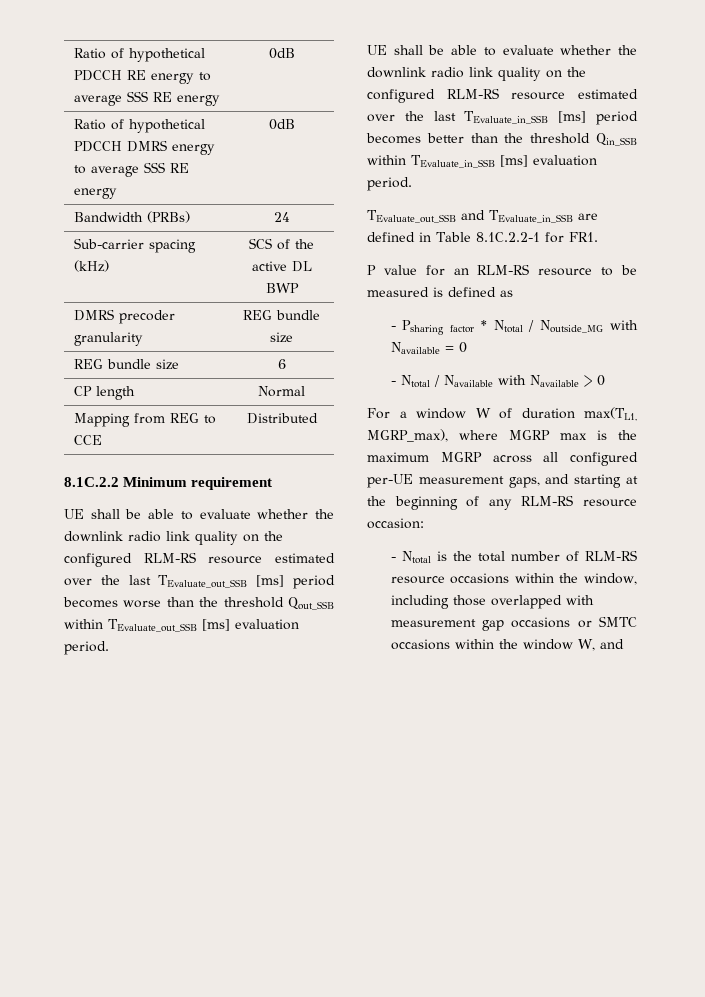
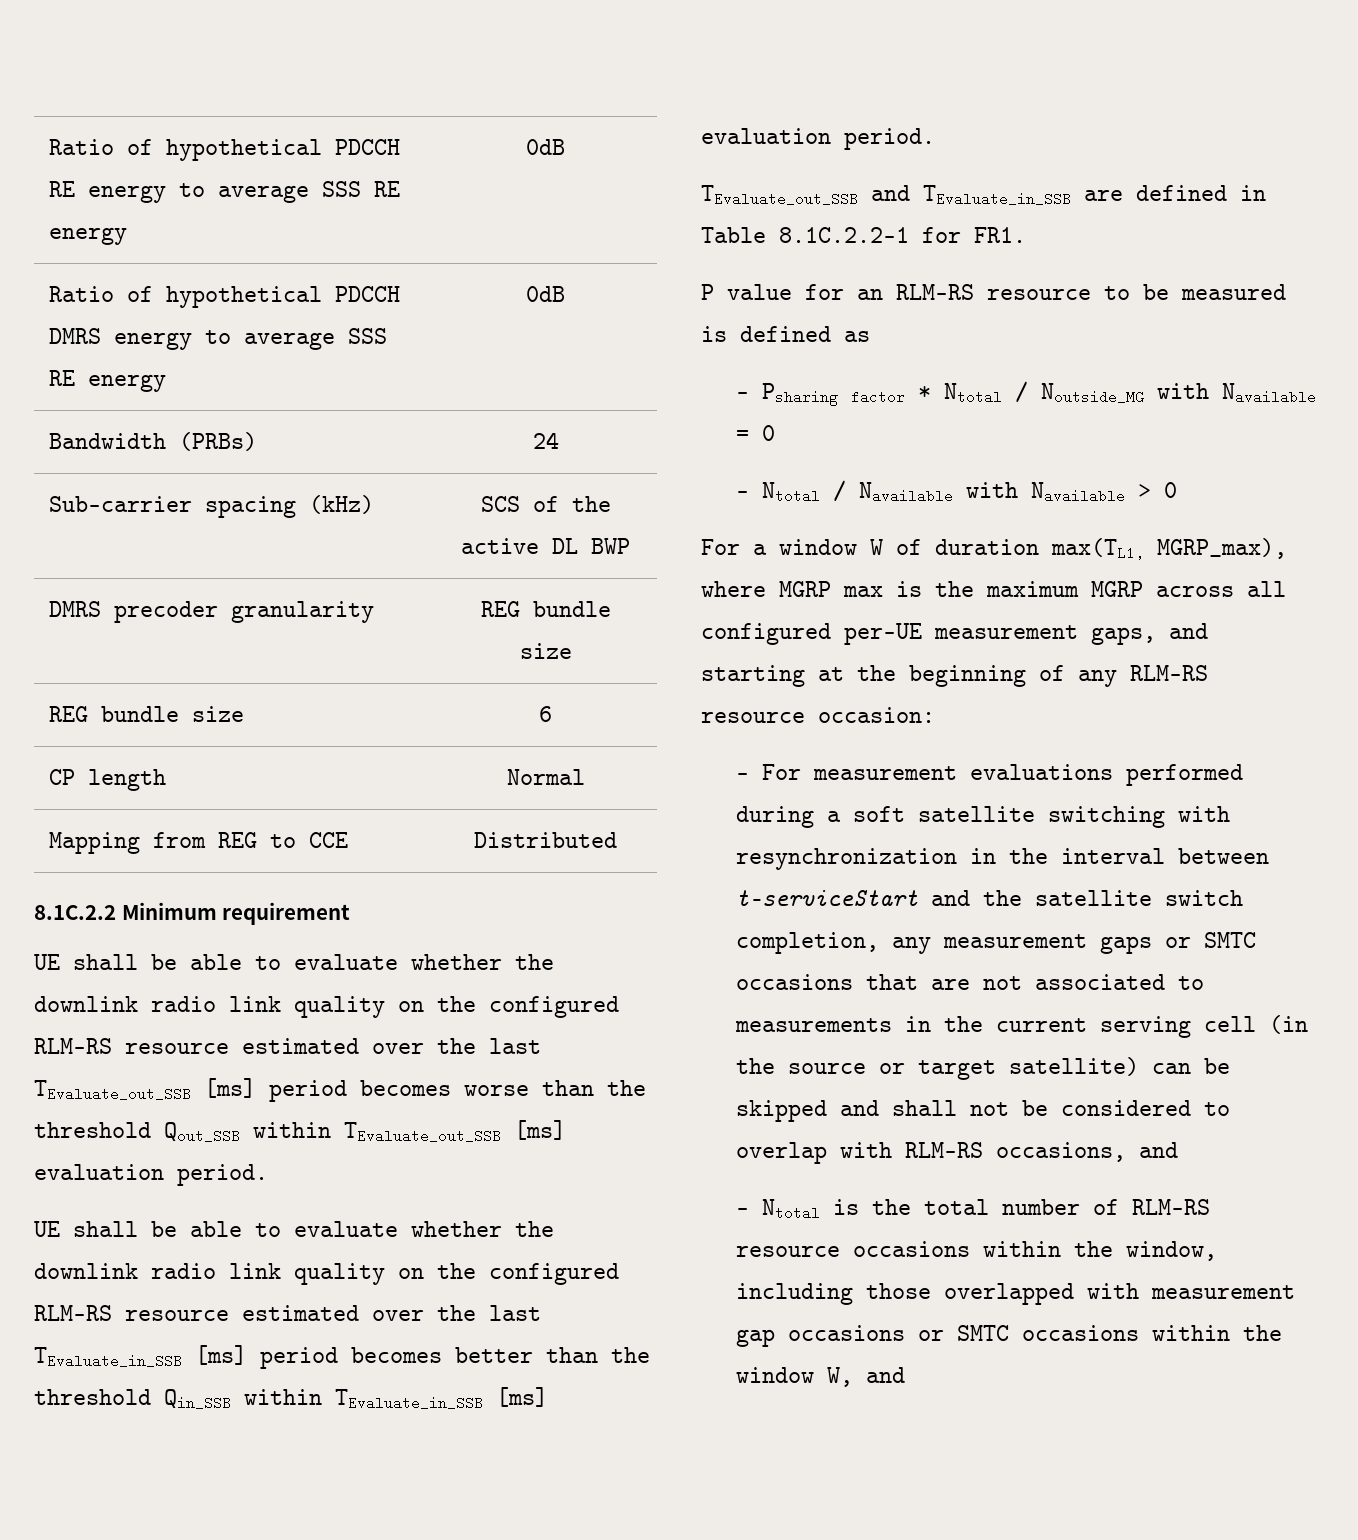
+ - For measurement evaluations performed during a soft satellite switching with resynchronization in the interval between t-serviceStart and the satellite switch completion, any measurement gaps or SMTC occasions that are not associated to measurements in the current serving cell (in the source or target satellite) can be skipped and shall not be considered to overlap with RLM-RS occasions, and

